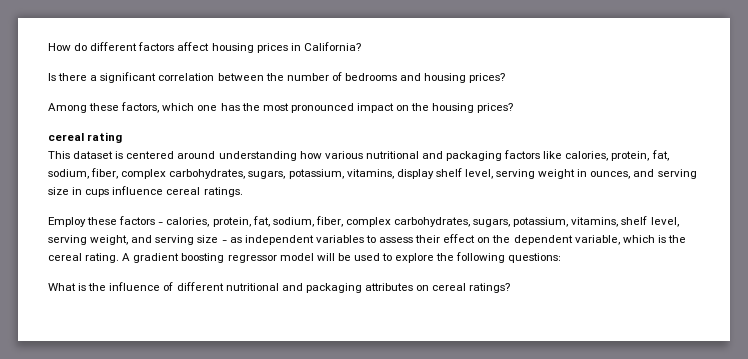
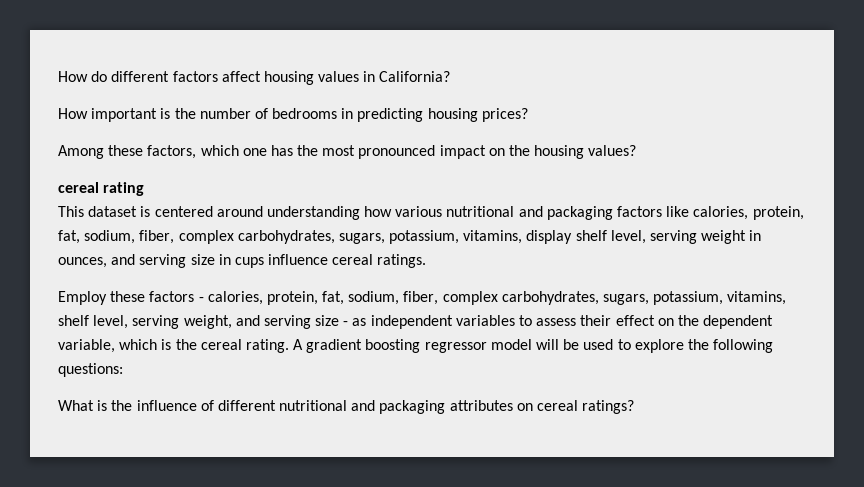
- How do different factors affect housing prices in California?
+ How do different factors affect housing values in California?
- Is there a significant correlation between the number of bedrooms and housing prices?
+ How important is the number of bedrooms in predicting housing prices?
- Among these factors, which one has the most pronounced impact on the housing prices?
+ Among these factors, which one has the most pronounced impact on the housing values?

